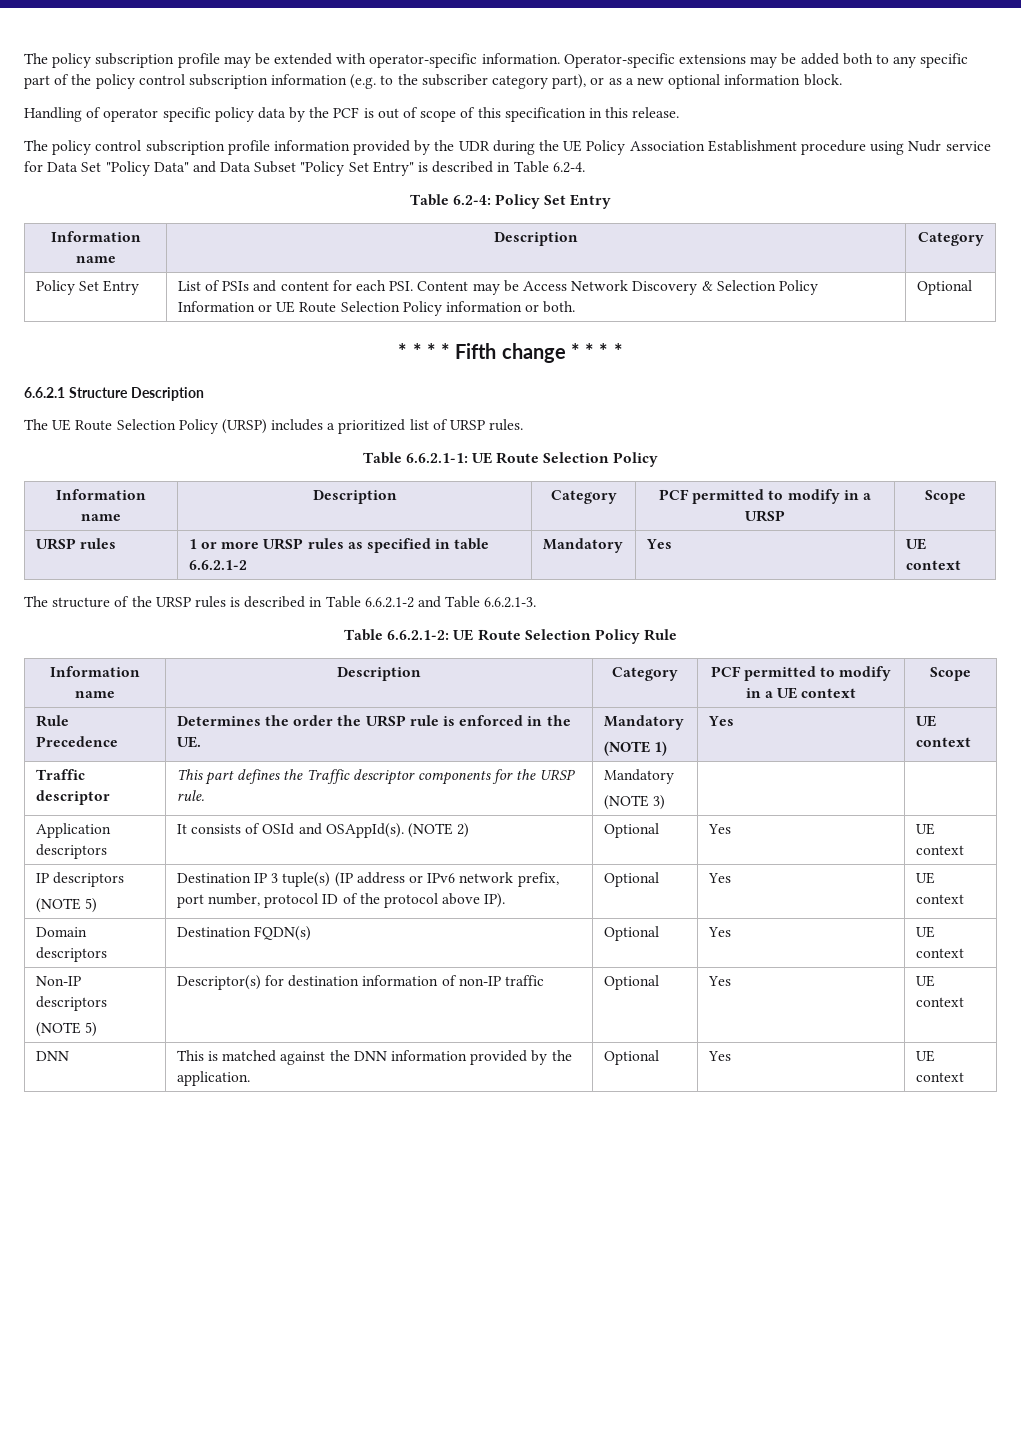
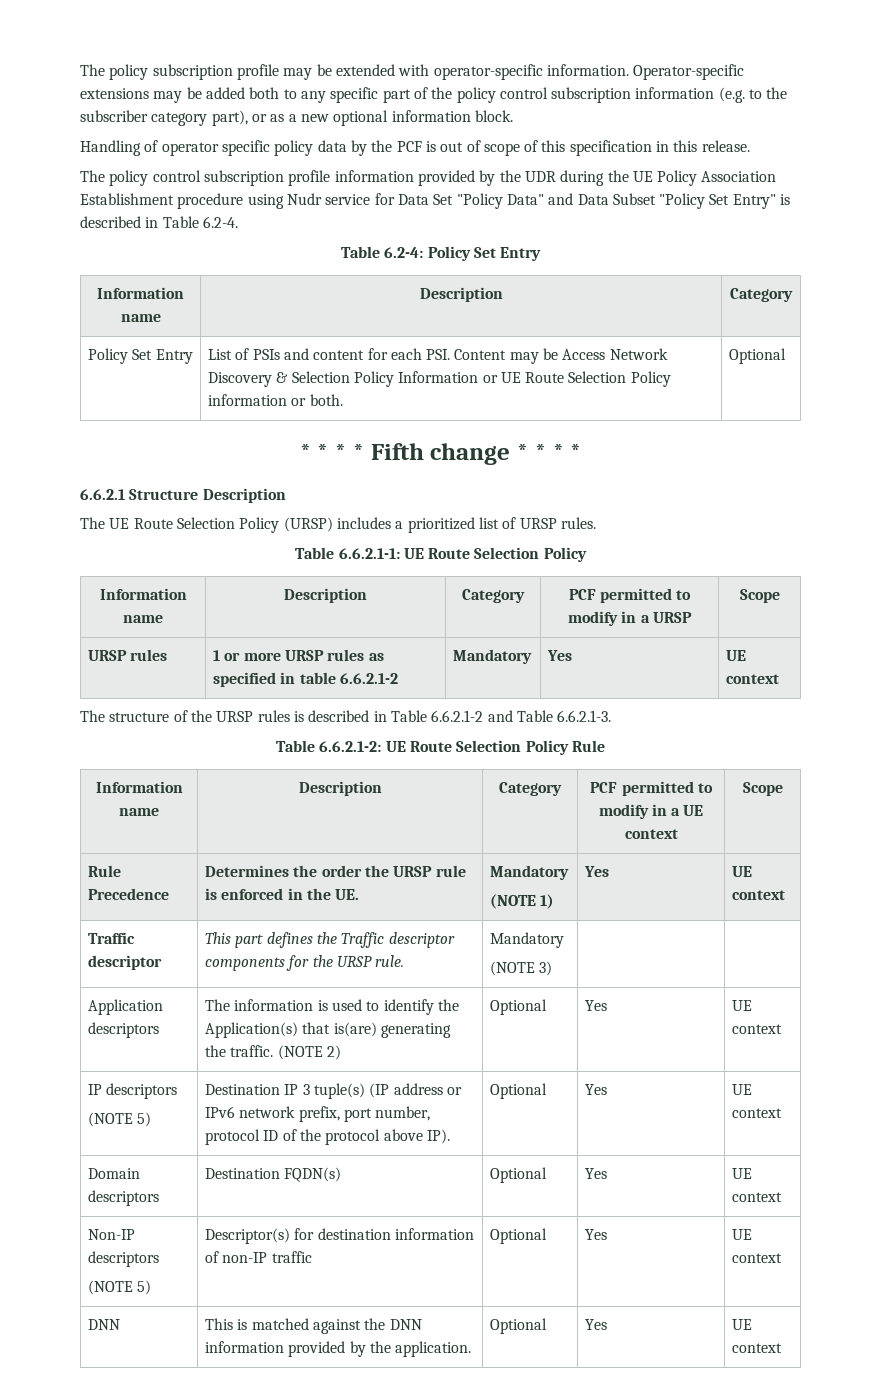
- Application descriptors | It consists of OSId and OSAppId(s). (NOTE 2) | Optional | Yes | UE context
+ Application descriptors | The information is used to identify the Application(s) that is(are) generating the traffic. (NOTE 2) | Optional | Yes | UE context

